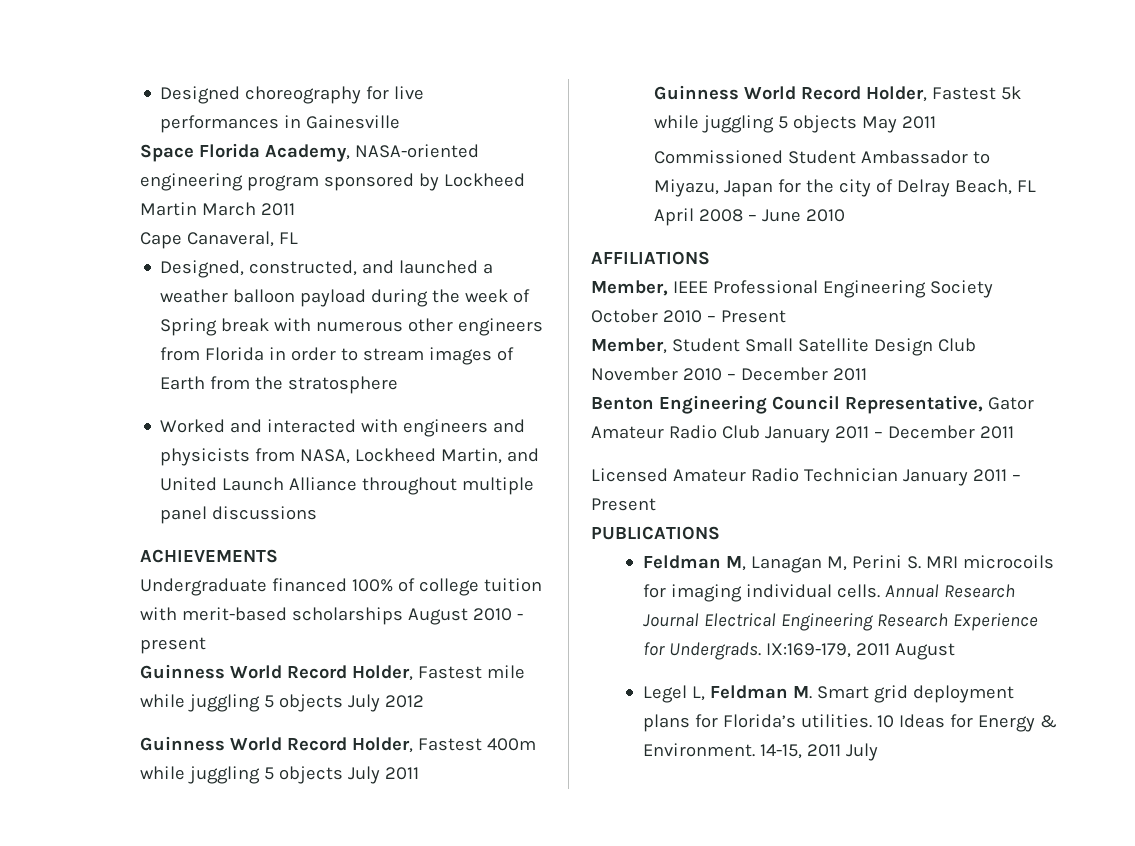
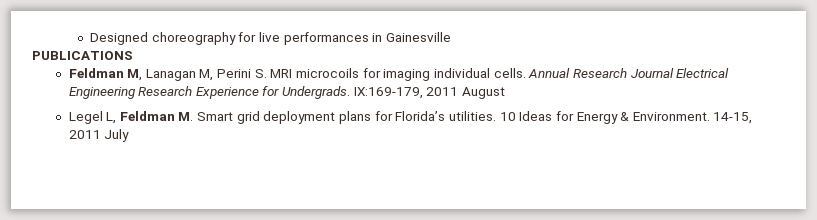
- Space Florida Academy, NASA-oriented engineering program sponsored by Lockheed Martin March 2011
- Cape Canaveral, FL
- Designed, constructed, and launched a weather balloon payload during the week of Spring break with numerous other engineers from Florida in order to stream images of Earth from the stratosphere
- Worked and interacted with engineers and physicists from NASA, Lockheed Martin, and United Launch Alliance throughout multiple panel discussions
- ACHIEVEMENTS
- Undergraduate financed 100% of college tuition with merit-based scholarships August 2010 - present
- Guinness World Record Holder, Fastest mile while juggling 5 objects July 2012
- Guinness World Record Holder, Fastest 400m while juggling 5 objects July 2011
- Guinness World Record Holder, Fastest 5k while juggling 5 objects May 2011
- Commissioned Student Ambassador to Miyazu, Japan for the city of Delray Beach, FL April 2008 – June 2010
- AFFILIATIONS
- Member, IEEE Professional Engineering Society October 2010 – Present
- Member, Student Small Satellite Design Club November 2010 – December 2011
- Benton Engineering Council Representative, Gator Amateur Radio Club January 2011 – December 2011
- Licensed Amateur Radio Technician January 2011 – Present

